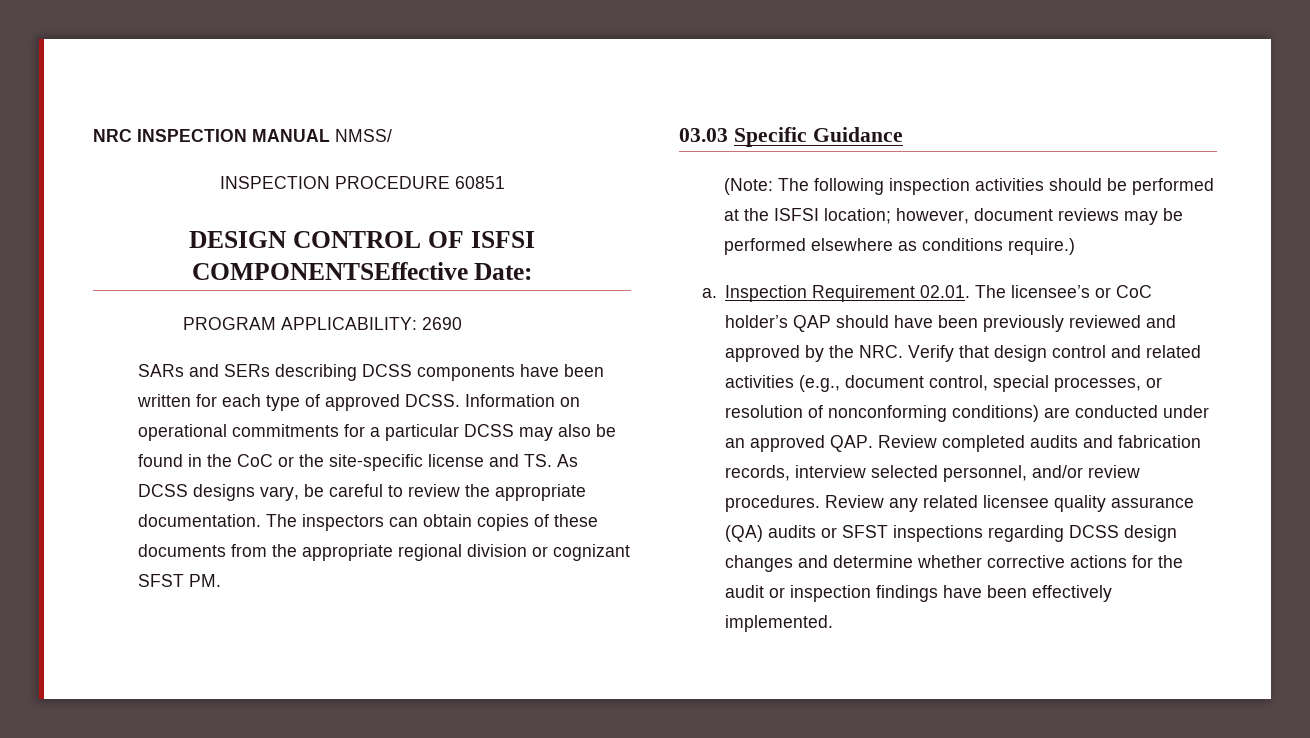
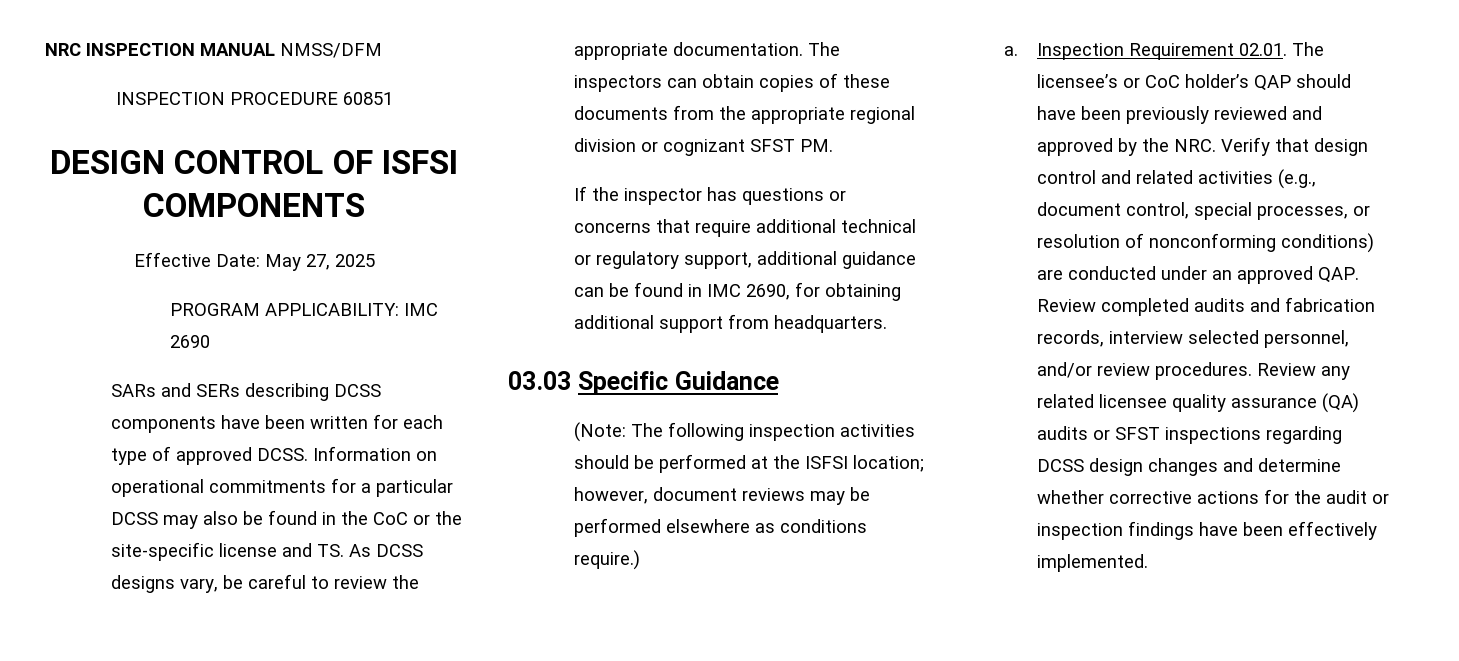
- NRC INSPECTION MANUAL NMSS/
+ NRC INSPECTION MANUAL NMSS/DFM
- DESIGN CONTROL OF ISFSI COMPONENTSEffective Date:
+ DESIGN CONTROL OF ISFSI COMPONENTS
+ Effective Date: May 27, 2025
- PROGRAM APPLICABILITY: 2690
+ PROGRAM APPLICABILITY: IMC 2690
+ If the inspector has questions or concerns that require additional technical or regulatory support, additional guidance can be found in IMC 2690, for obtaining additional support from headquarters.

